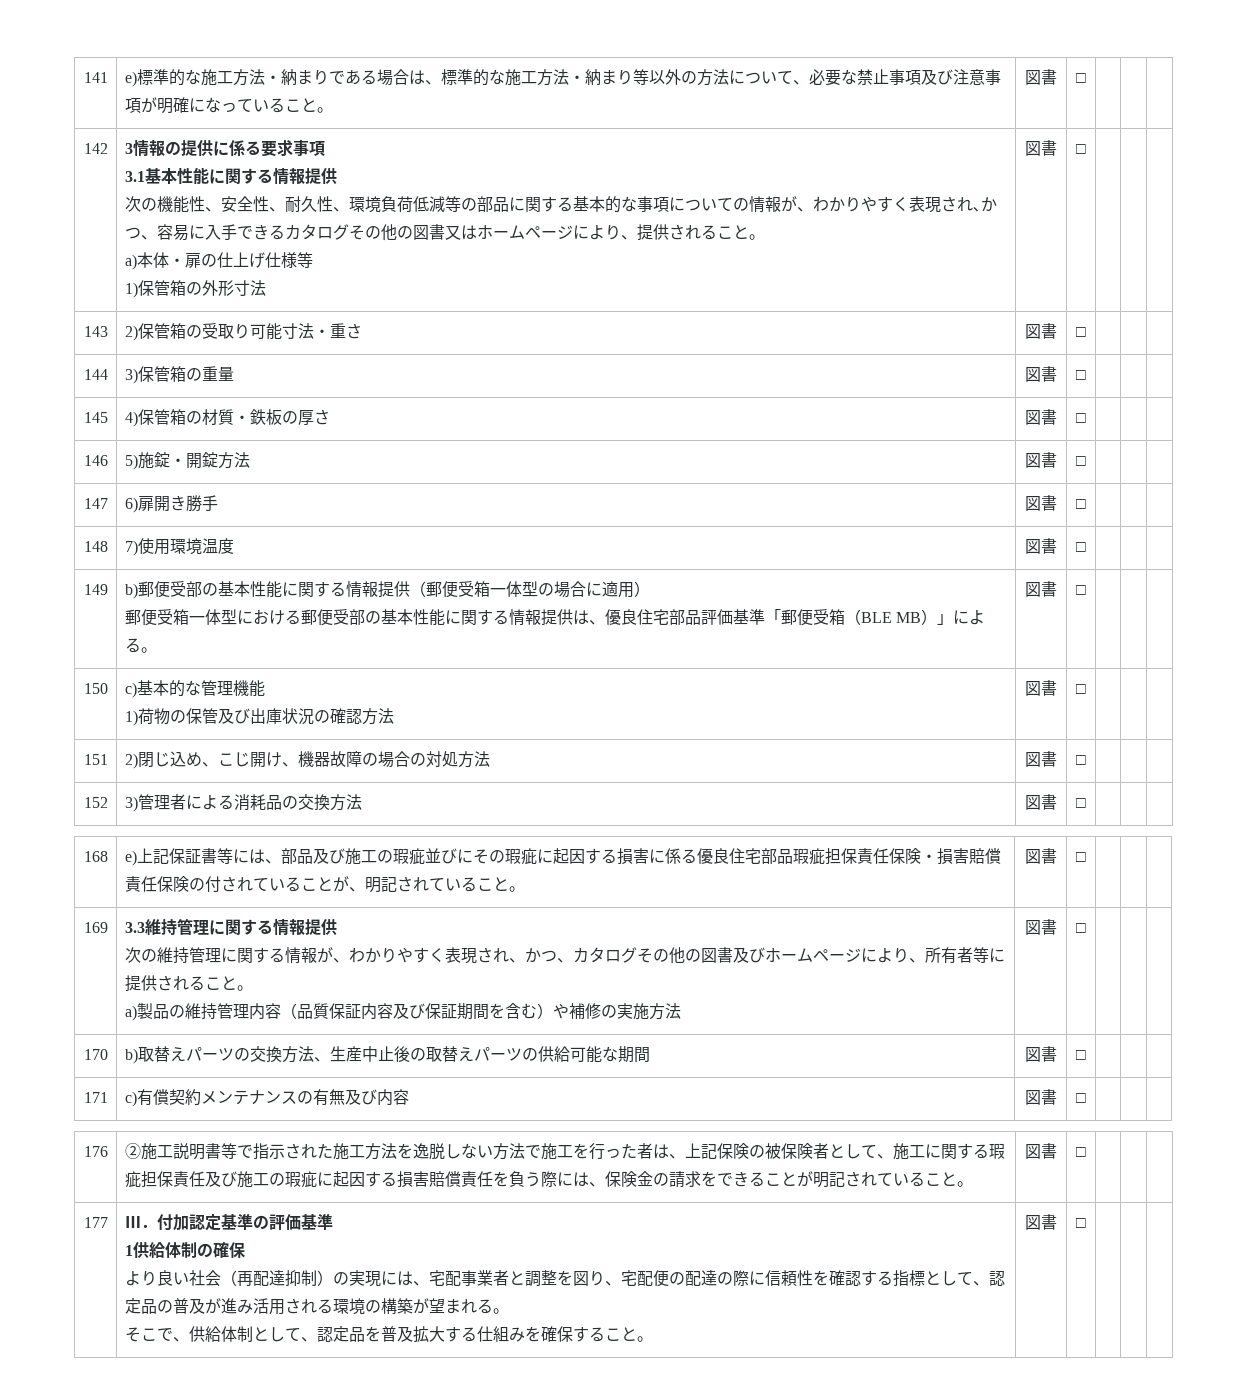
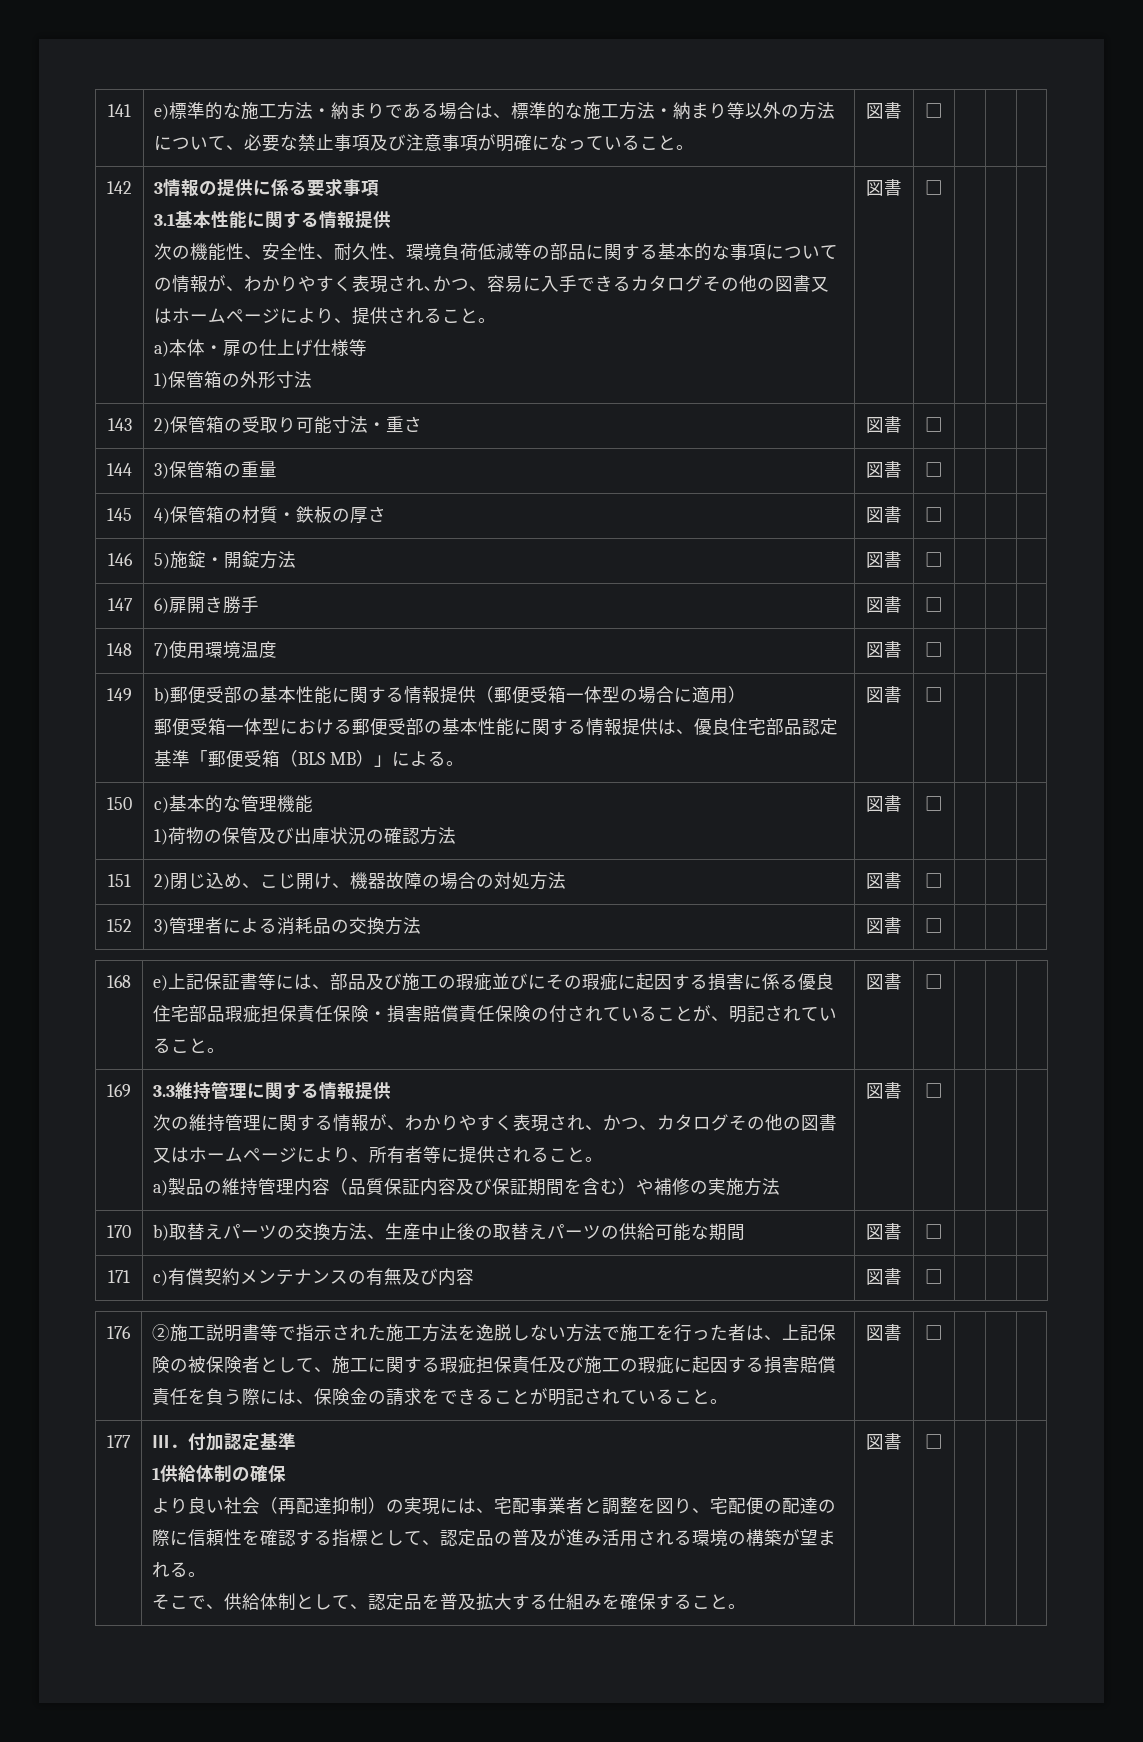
- 郵便受箱一体型における郵便受部の基本性能に関する情報提供は、優良住宅部品評価基準「郵便受箱（BLE MB）」による。
+ 郵便受箱一体型における郵便受部の基本性能に関する情報提供は、優良住宅部品認定基準「郵便受箱（BLS MB）」による。
- 次の維持管理に関する情報が、わかりやすく表現され、かつ、カタログその他の図書及びホームページにより、所有者等に提供されること。
+ 次の維持管理に関する情報が、わかりやすく表現され、かつ、カタログその他の図書又はホームページにより、所有者等に提供されること。
- Ⅲ．付加認定基準の評価基準
+ Ⅲ．付加認定基準

